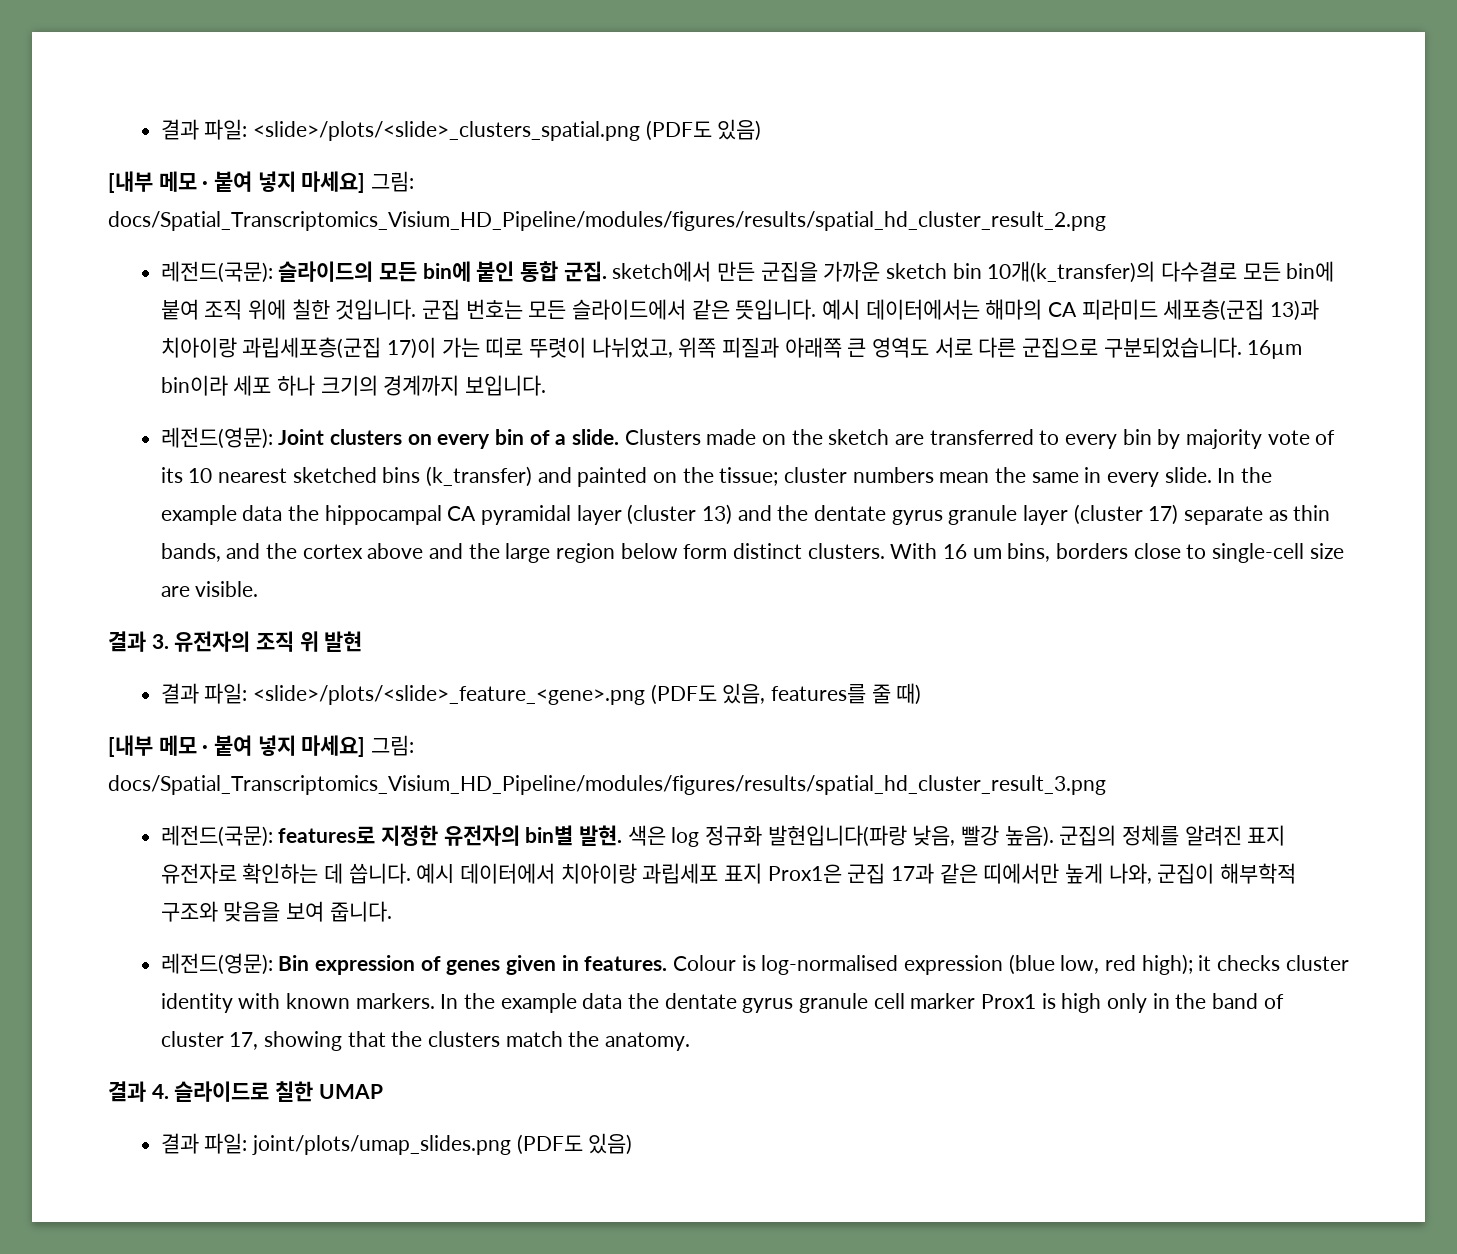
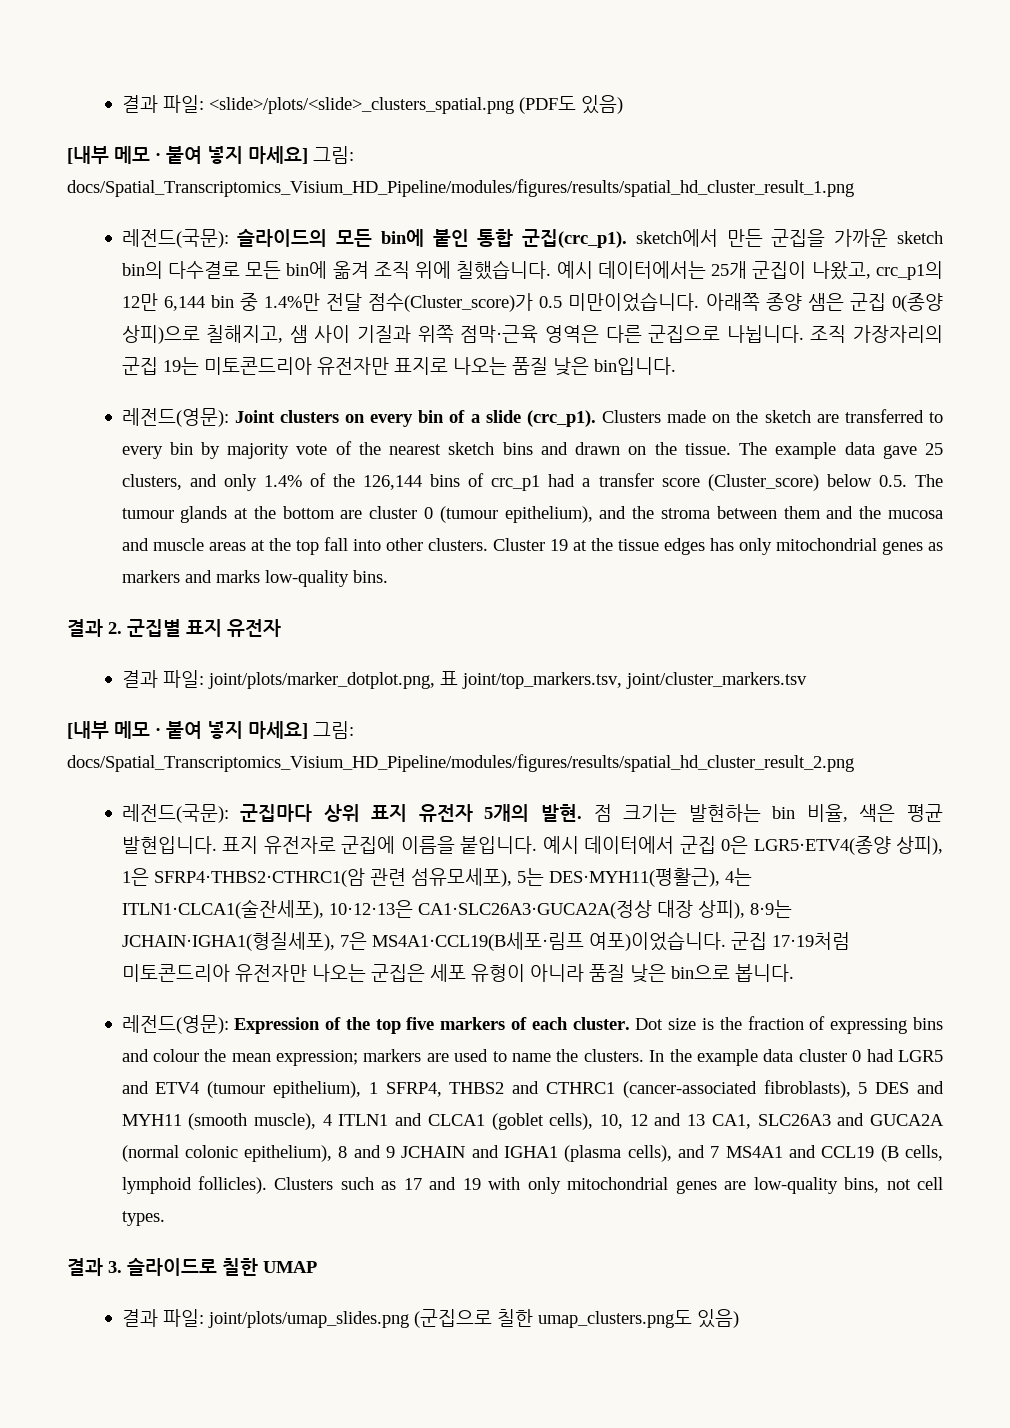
- [내부 메모 · 붙여 넣지 마세요] 그림: docs/Spatial_Transcriptomics_Visium_HD_Pipeline/modules/figures/results/spatial_hd_cluster_result_2.png
+ [내부 메모 · 붙여 넣지 마세요] 그림: docs/Spatial_Transcriptomics_Visium_HD_Pipeline/modules/figures/results/spatial_hd_cluster_result_1.png
- 레전드(국문): 슬라이드의 모든 bin에 붙인 통합 군집. sketch에서 만든 군집을 가까운 sketch bin 10개(k_transfer)의 다수결로 모든 bin에 붙여 조직 위에 칠한 것입니다. 군집 번호는 모든 슬라이드에서 같은 뜻입니다. 예시 데이터에서는 해마의 CA 피라미드 세포층(군집 13)과 치아이랑 과립세포층(군집 17)이 가는 띠로 뚜렷이 나뉘었고, 위쪽 피질과 아래쪽 큰 영역도 서로 다른 군집으로 구분되었습니다. 16µm bin이라 세포 하나 크기의 경계까지 보입니다.
+ 레전드(국문): 슬라이드의 모든 bin에 붙인 통합 군집(crc_p1). sketch에서 만든 군집을 가까운 sketch bin의 다수결로 모든 bin에 옮겨 조직 위에 칠했습니다. 예시 데이터에서는 25개 군집이 나왔고, crc_p1의 12만 6,144 bin 중 1.4%만 전달 점수(Cluster_score)가 0.5 미만이었습니다. 아래쪽 종양 샘은 군집 0(종양 상피)으로 칠해지고, 샘 사이 기질과 위쪽 점막·근육 영역은 다른 군집으로 나뉩니다. 조직 가장자리의 군집 19는 미토콘드리아 유전자만 표지로 나오는 품질 낮은 bin입니다.
- 레전드(영문): Joint clusters on every bin of a slide.
+ 레전드(영문): Joint clusters on every bin of a slide (crc_p1).
- Clusters made on the sketch are transferred to every bin by majority vote of its 10 nearest sketched bins (k_transfer) and painted on the tissue; cluster numbers mean the same in every slide. In the example data the hippocampal CA pyramidal layer (cluster 13) and the dentate gyrus granule layer (cluster 17) separate as thin bands, and the cortex above and the large region below form distinct clusters. With 16 um bins, borders close to single-cell size are visible.
- 결과 3. 유전자의 조직 위 발현
- 결과 파일: <slide>/plots/<slide>_feature_<gene>.png (PDF도 있음, features를 줄 때)
- [내부 메모 · 붙여 넣지 마세요] 그림: docs/Spatial_Transcriptomics_Visium_HD_Pipeline/modules/figures/results/spatial_hd_cluster_result_3.png
- 레전드(국문): features로 지정한 유전자의 bin별 발현. 색은 log 정규화 발현입니다(파랑 낮음, 빨강 높음). 군집의 정체를 알려진 표지 유전자로 확인하는 데 씁니다. 예시 데이터에서 치아이랑 과립세포 표지 Prox1은 군집 17과 같은 띠에서만 높게 나와, 군집이 해부학적 구조와 맞음을 보여 줍니다.
- 레전드(영문): Bin expression of genes given in features. Colour is log-normalised expression (blue low, red high); it checks cluster identity with known markers. In the example data the dentate gyrus granule cell marker Prox1 is high only in the band of cluster 17, showing that the clusters match the anatomy.
- 결과 4. 슬라이드로 칠한 UMAP
+ Clusters made on the sketch are transferred to every bin by majority vote of the nearest sketch bins and drawn on the tissue. The example data gave 25 clusters, and only 1.4% of the 126,144 bins of crc_p1 had a transfer score (Cluster_score) below 0.5. The tumour glands at the bottom are cluster 0 (tumour epithelium), and the stroma between them and the mucosa and muscle areas at the top fall into other clusters. Cluster 19 at the tissue edges has only mitochondrial genes as markers and marks low-quality bins.
+ 결과 2. 군집별 표지 유전자
+ 결과 파일: joint/plots/marker_dotplot.png, 표 joint/top_markers.tsv, joint/cluster_markers.tsv
+ [내부 메모 · 붙여 넣지 마세요] 그림: docs/Spatial_Transcriptomics_Visium_HD_Pipeline/modules/figures/results/spatial_hd_cluster_result_2.png
+ 레전드(국문): 군집마다 상위 표지 유전자 5개의 발현. 점 크기는 발현하는 bin 비율, 색은 평균 발현입니다. 표지 유전자로 군집에 이름을 붙입니다. 예시 데이터에서 군집 0은 LGR5·ETV4(종양 상피), 1은 SFRP4·THBS2·CTHRC1(암 관련 섬유모세포), 5는 DES·MYH11(평활근), 4는 ITLN1·CLCA1(술잔세포), 10·12·13은 CA1·SLC26A3·GUCA2A(정상 대장 상피), 8·9는 JCHAIN·IGHA1(형질세포), 7은 MS4A1·CCL19(B세포·림프 여포)이었습니다. 군집 17·19처럼 미토콘드리아 유전자만 나오는 군집은 세포 유형이 아니라 품질 낮은 bin으로 봅니다.
+ 레전드(영문): Expression of the top five markers of each cluster. Dot size is the fraction of expressing bins and colour the mean expression; markers are used to name the clusters. In the example data cluster 0 had LGR5 and ETV4 (tumour epithelium), 1 SFRP4, THBS2 and CTHRC1 (cancer-associated fibroblasts), 5 DES and MYH11 (smooth muscle), 4 ITLN1 and CLCA1 (goblet cells), 10, 12 and 13 CA1, SLC26A3 and GUCA2A (normal colonic epithelium), 8 and 9 JCHAIN and IGHA1 (plasma cells), and 7 MS4A1 and CCL19 (B cells, lymphoid follicles). Clusters such as 17 and 19 with only mitochondrial genes are low-quality bins, not cell types.
+ 결과 3. 슬라이드로 칠한 UMAP
- 결과 파일: joint/plots/umap_slides.png (PDF도 있음)
+ 결과 파일: joint/plots/umap_slides.png (군집으로 칠한 umap_clusters.png도 있음)

